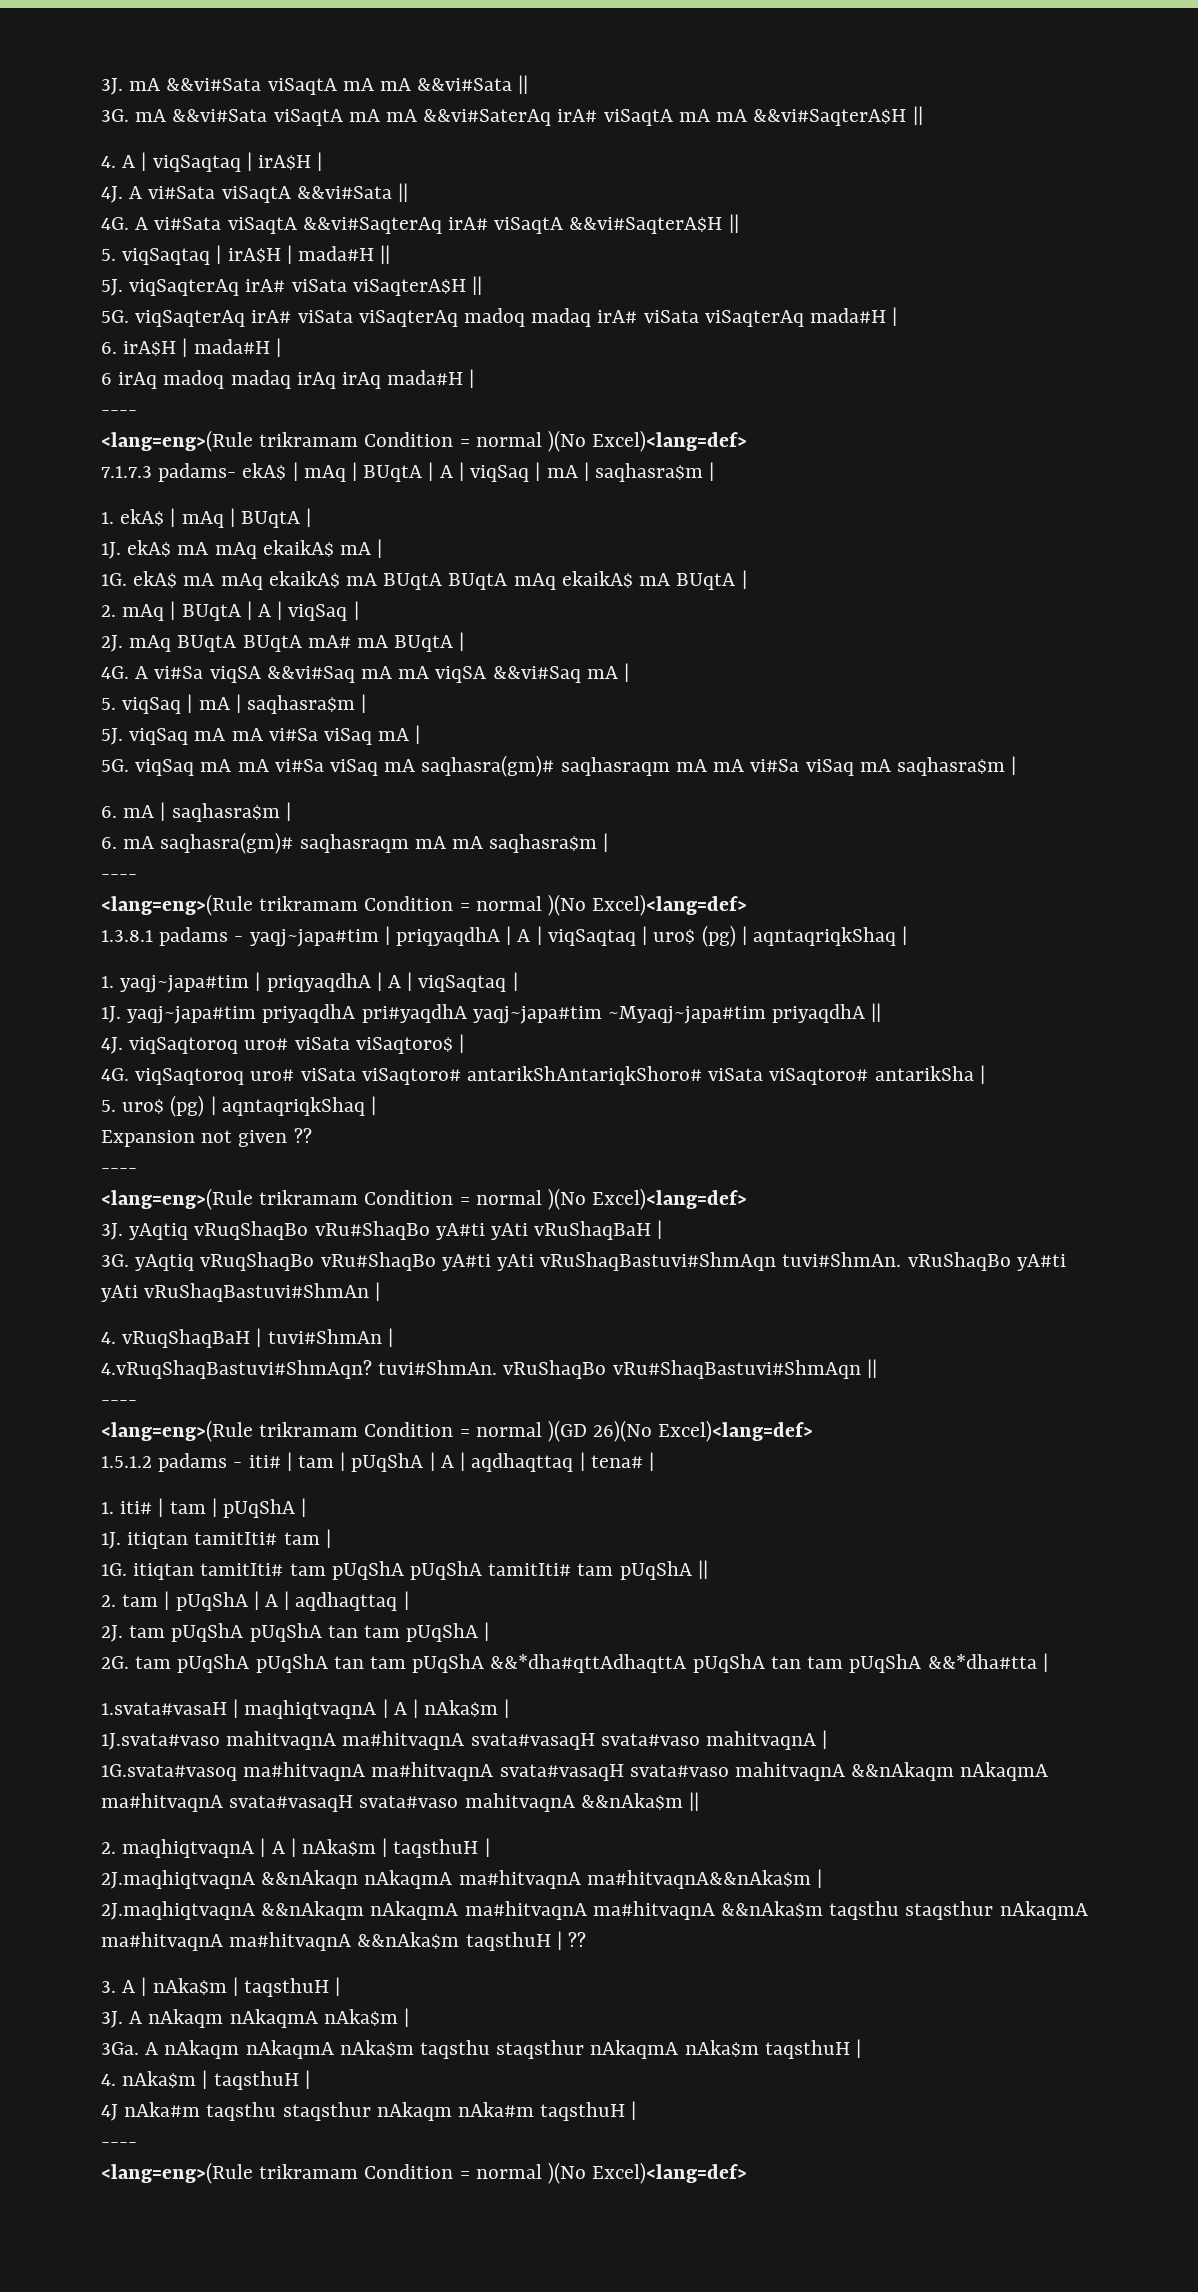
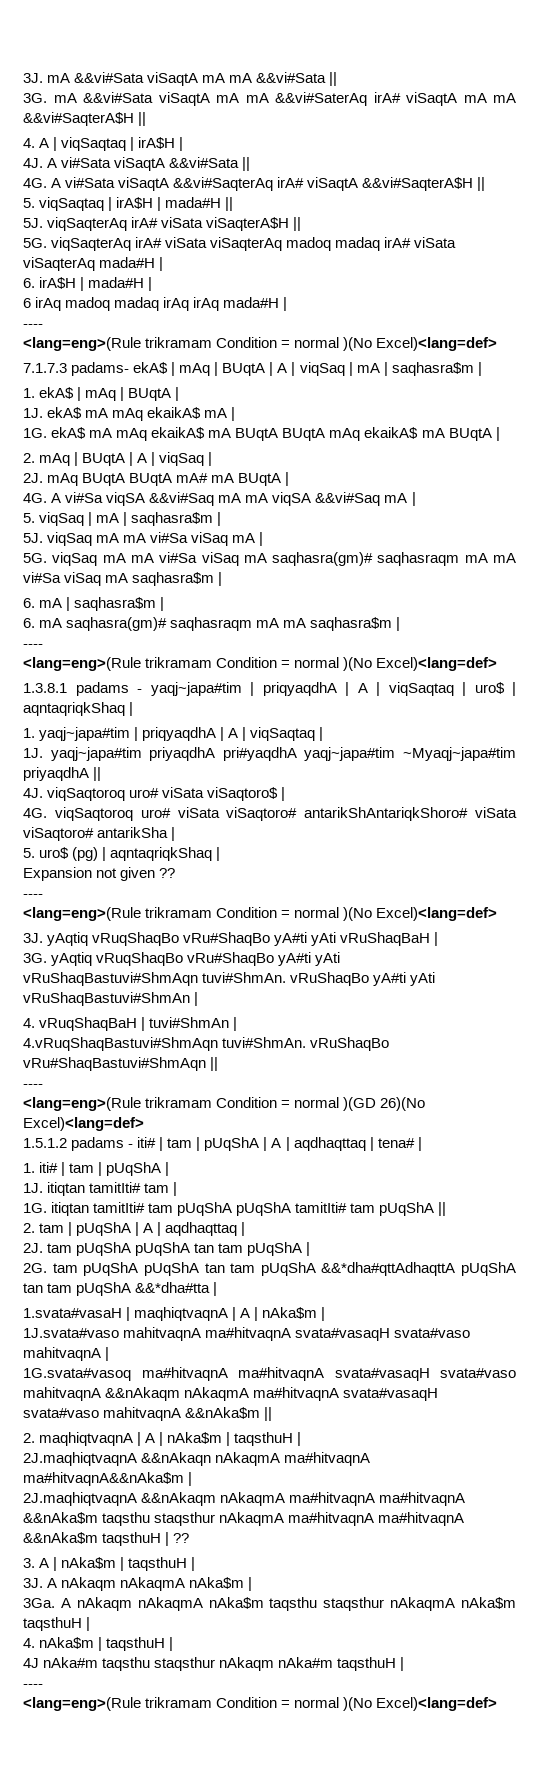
- 1.3.8.1 padams - yaqj~japa#tim | priqyaqdhA | A | viqSaqtaq | uro$ (pg) | aqntaqriqkShaq |
+ 1.3.8.1 padams - yaqj~japa#tim | priqyaqdhA | A | viqSaqtaq | uro$ | aqntaqriqkShaq |
- 4.vRuqShaqBastuvi#ShmAqn? tuvi#ShmAn. vRuShaqBo vRu#ShaqBastuvi#ShmAqn ||
+ 4.vRuqShaqBastuvi#ShmAqn tuvi#ShmAn. vRuShaqBo vRu#ShaqBastuvi#ShmAqn ||

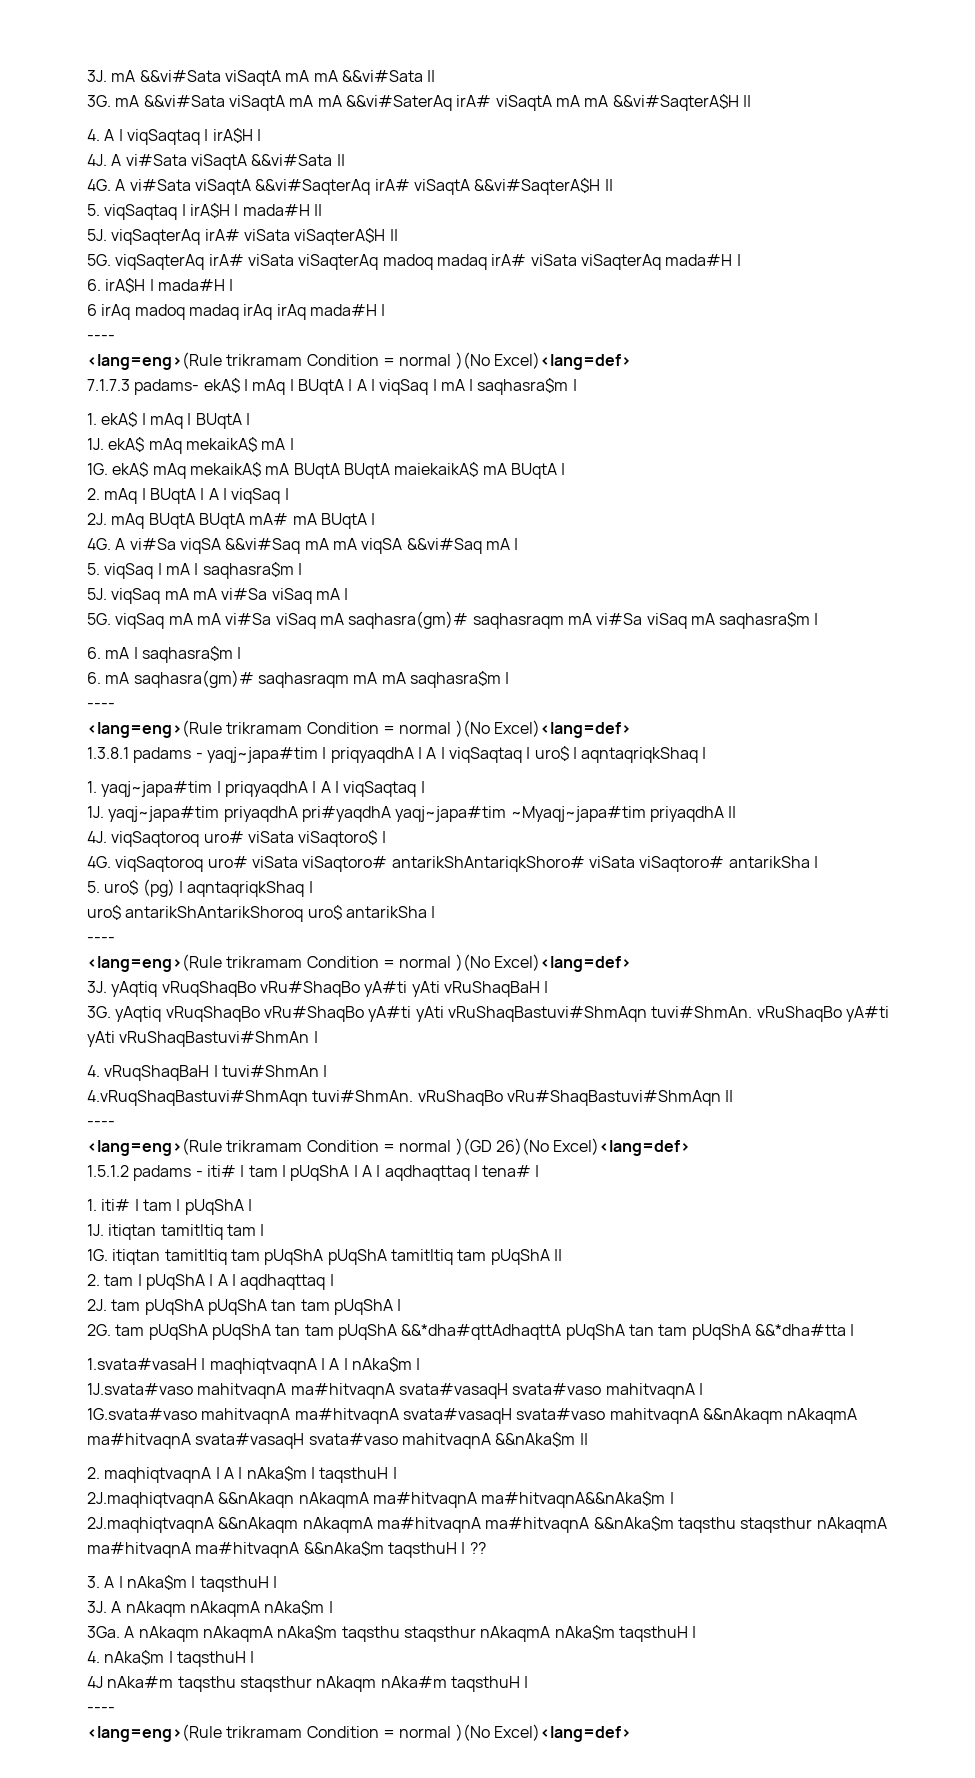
- 1J. ekA$ mA mAq ekaikA$ mA |
+ 1J. ekA$ mAq mekaikA$ mA |
- 1G. ekA$ mA mAq ekaikA$ mA BUqtA BUqtA mAq ekaikA$ mA BUqtA |
+ 1G. ekA$ mAq mekaikA$ mA BUqtA BUqtA maiekaikA$ mA BUqtA |
- 5G. viqSaq mA mA vi#Sa viSaq mA saqhasra(gm)# saqhasraqm mA mA vi#Sa viSaq mA saqhasra$m |
+ 5G. viqSaq mA mA vi#Sa viSaq mA saqhasra(gm)# saqhasraqm mA vi#Sa viSaq mA saqhasra$m |
- Expansion not given ??
+ uro$ antarikShAntarikShoroq uro$ antarikSha |
- 1J. itiqtan tamitIti# tam |
+ 1J. itiqtan tamitItiq tam |
- 1G. itiqtan tamitIti# tam pUqShA pUqShA tamitIti# tam pUqShA ||
+ 1G. itiqtan tamitItiq tam pUqShA pUqShA tamitItiq tam pUqShA ||
- 1G.svata#vasoq ma#hitvaqnA ma#hitvaqnA svata#vasaqH svata#vaso mahitvaqnA &&nAkaqm nAkaqmA ma#hitvaqnA svata#vasaqH svata#vaso mahitvaqnA &&nAka$m ||
+ 1G.svata#vaso mahitvaqnA ma#hitvaqnA svata#vasaqH svata#vaso mahitvaqnA &&nAkaqm nAkaqmA ma#hitvaqnA svata#vasaqH svata#vaso mahitvaqnA &&nAka$m ||

